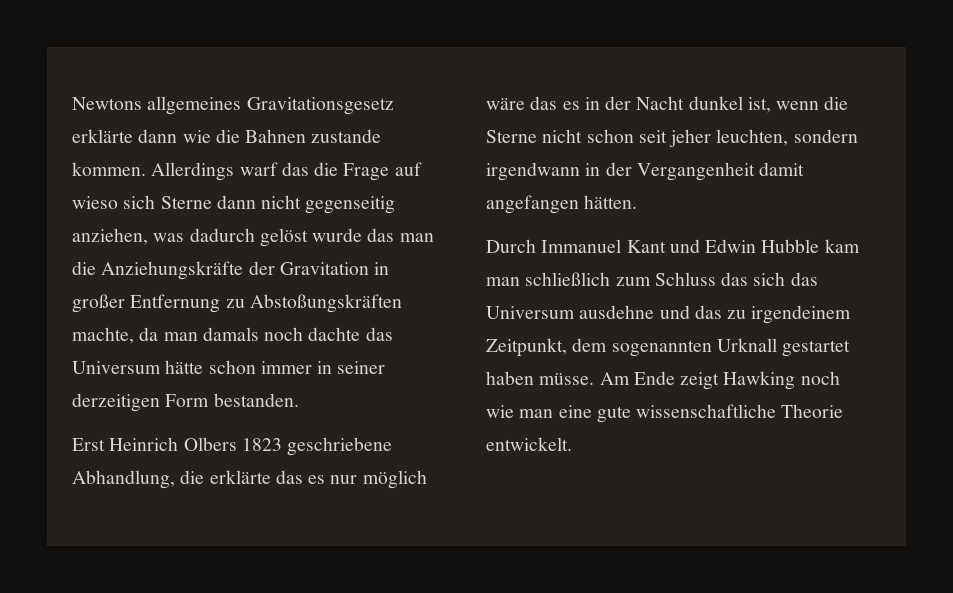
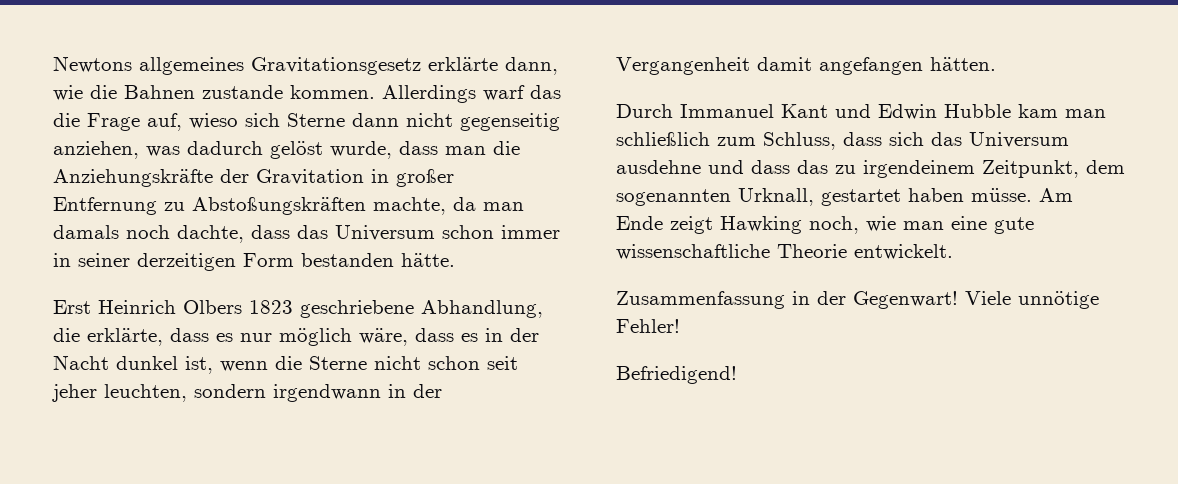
- Newtons allgemeines Gravitationsgesetz erklärte dann wie die Bahnen zustande kommen.
+ Newtons allgemeines Gravitationsgesetz erklärte dann, wie die Bahnen zustande kommen.
- Allerdings warf das die Frage auf wieso sich Sterne dann nicht gegenseitig anziehen, was dadurch gelöst wurde das man die Anziehungskräfte der Gravitation in großer Entfernung zu Abstoßungskräften machte, da man damals noch dachte das Universum hätte schon immer in seiner derzeitigen Form bestanden.
+ Allerdings warf das die Frage auf, wieso sich Sterne dann nicht gegenseitig anziehen, was dadurch gelöst wurde, dass man die Anziehungskräfte der Gravitation in großer Entfernung zu Abstoßungskräften machte, da man damals noch dachte, dass das Universum schon immer in seiner derzeitigen Form bestanden hätte.
- Erst Heinrich Olbers 1823 geschriebene Abhandlung, die erklärte das es nur möglich wäre das es in der Nacht dunkel ist, wenn die Sterne nicht schon seit jeher leuchten, sondern irgendwann in der Vergangenheit damit angefangen hätten.
+ Erst Heinrich Olbers 1823 geschriebene Abhandlung, die erklärte, dass es nur möglich wäre, dass es in der Nacht dunkel ist, wenn die Sterne nicht schon seit jeher leuchten, sondern irgendwann in der Vergangenheit damit angefangen hätten.
- Durch Immanuel Kant und Edwin Hubble kam man schließlich zum Schluss das sich das Universum ausdehne und das zu irgendeinem Zeitpunkt, dem sogenannten Urknall gestartet haben müsse.
+ Durch Immanuel Kant und Edwin Hubble kam man schließlich zum Schluss, dass sich das Universum ausdehne und dass das zu irgendeinem Zeitpunkt, dem sogenannten Urknall, gestartet haben müsse.
- Am Ende zeigt Hawking noch wie man eine gute wissenschaftliche Theorie entwickelt.
+ Am Ende zeigt Hawking noch, wie man eine gute wissenschaftliche Theorie entwickelt.
+ Zusammenfassung in der Gegenwart! Viele unnötige Fehler!
+ Befriedigend!

